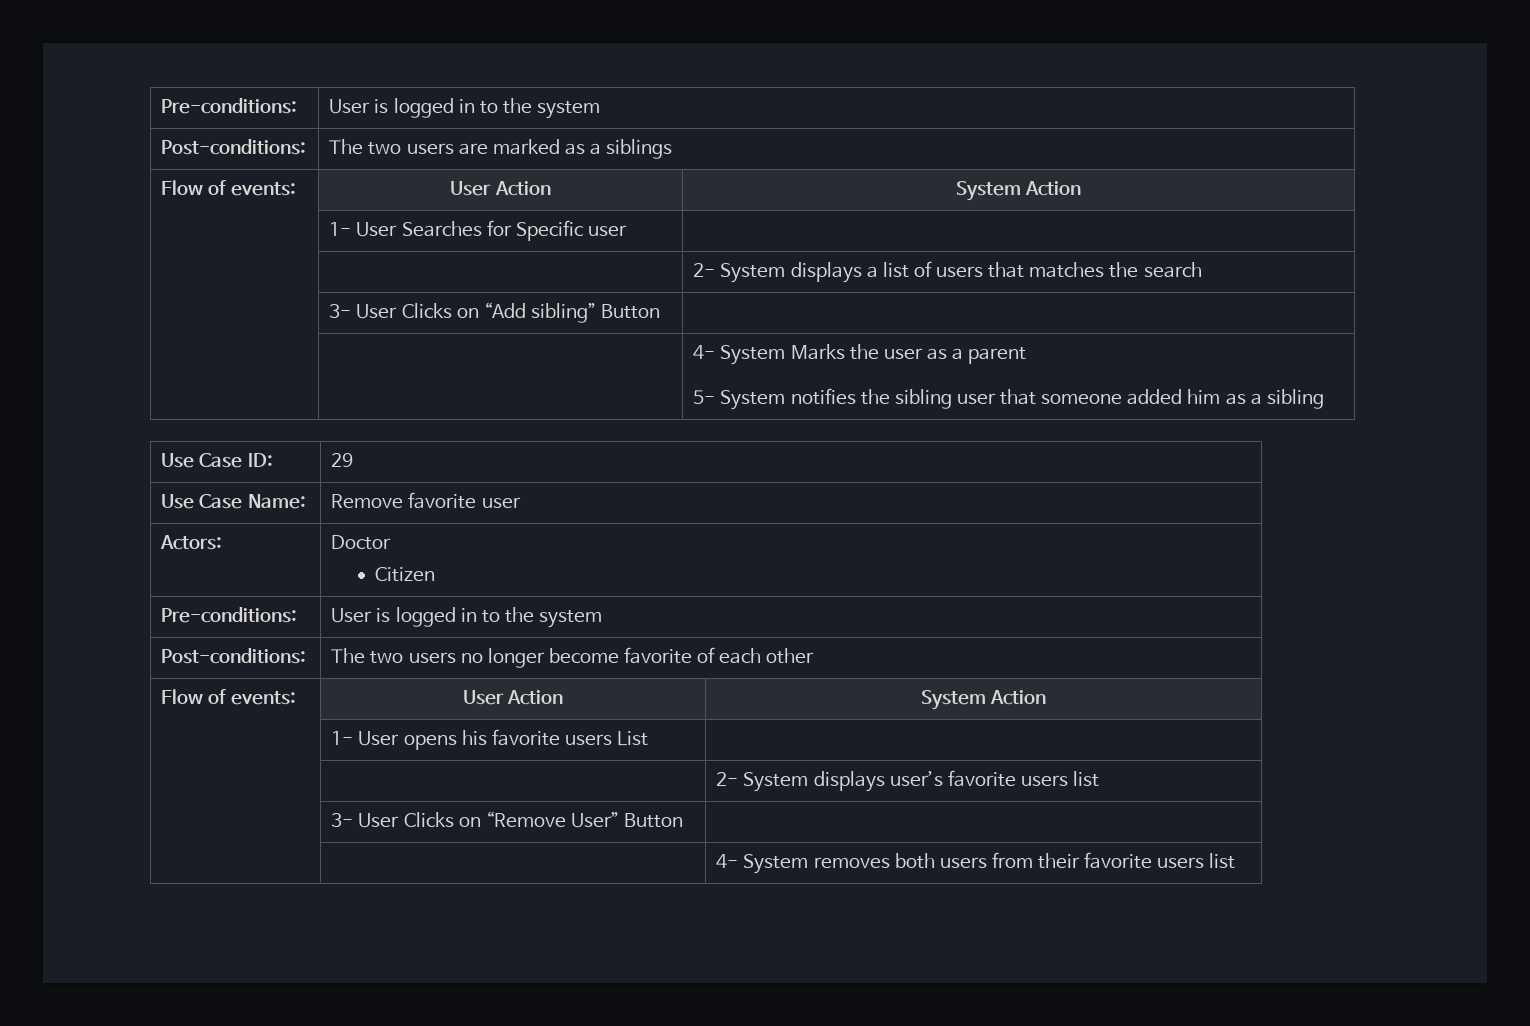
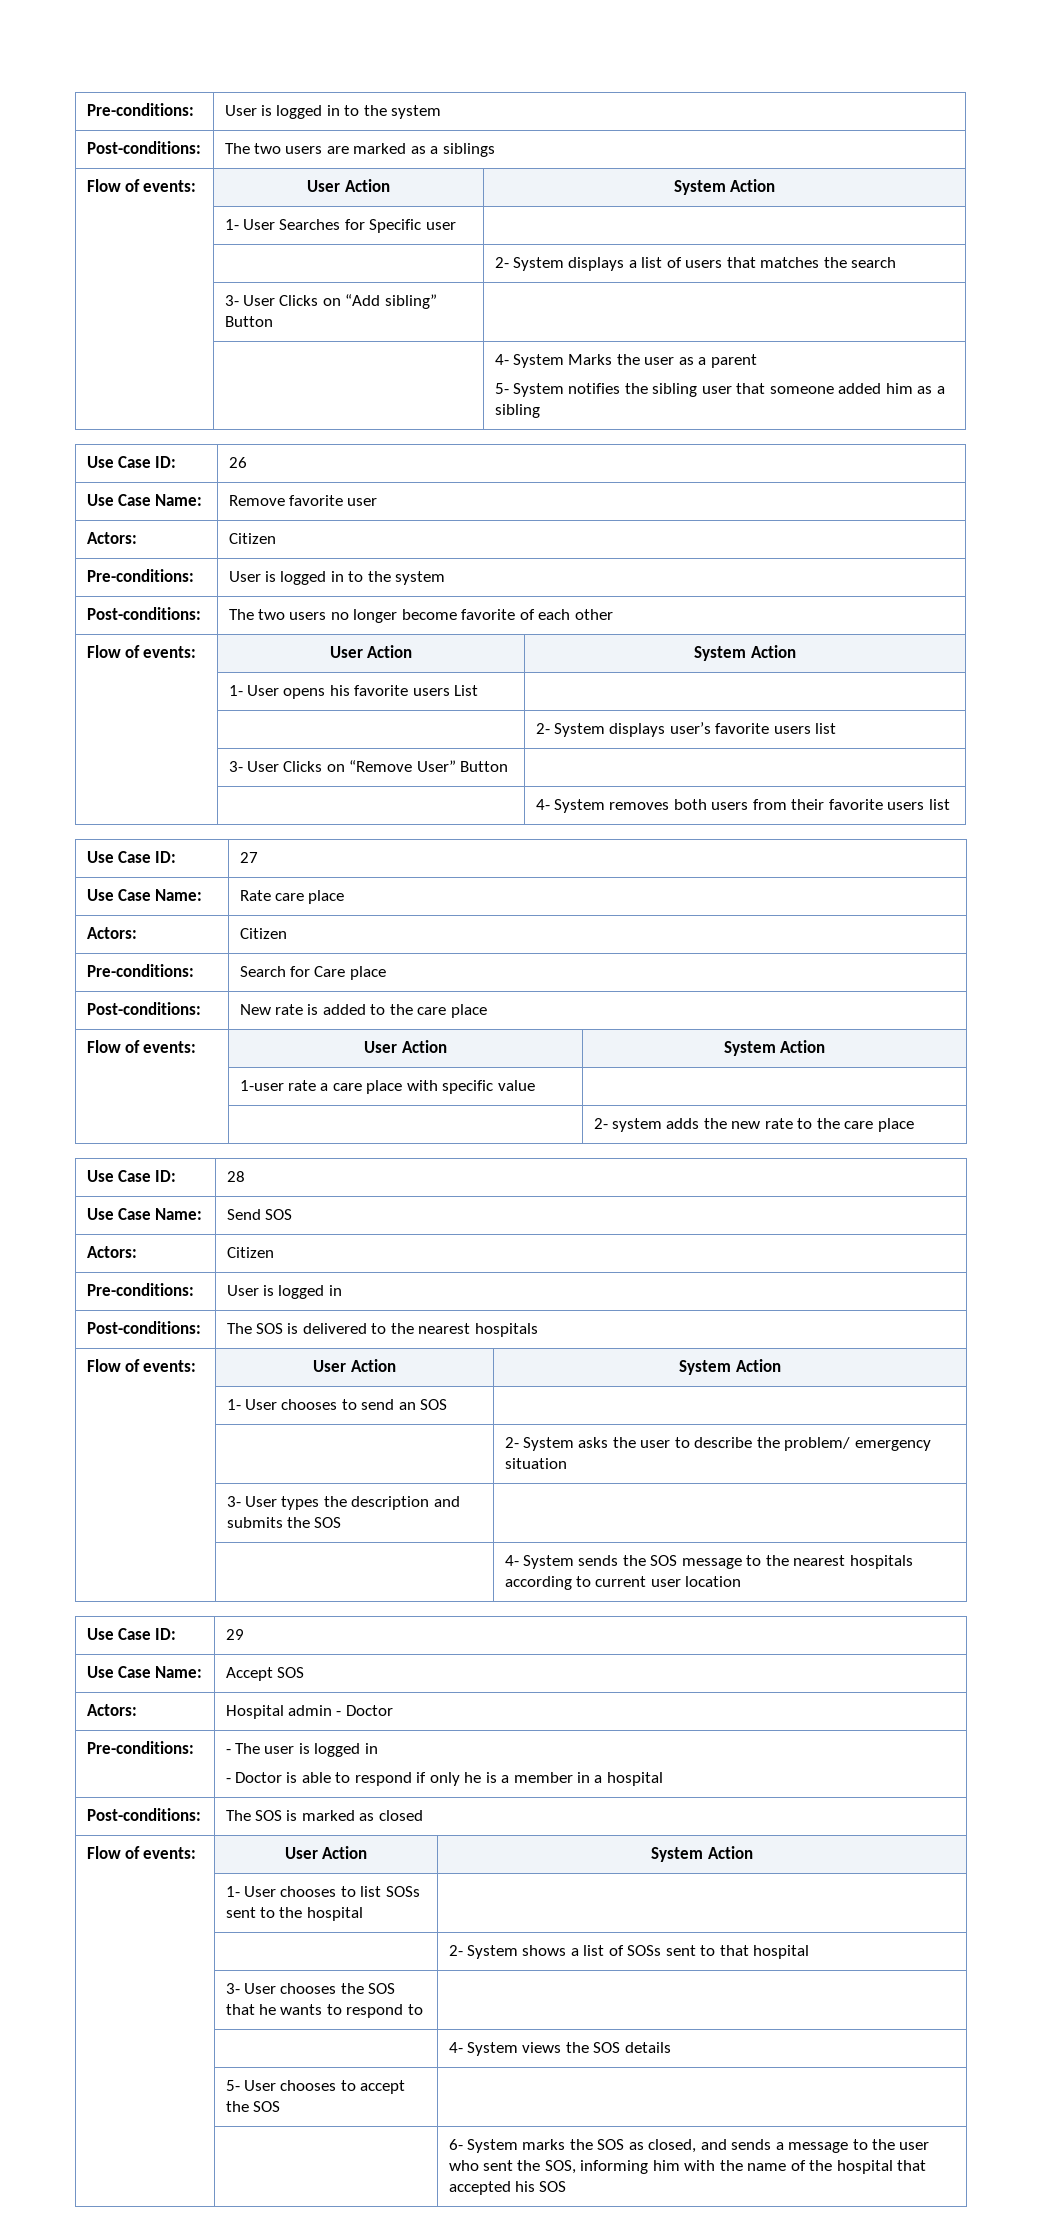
- Use Case ID: | 29
+ Use Case ID: | 26
  Use Case Name: | Remove favorite user
- Actors: | Doctor
- Citizen
+ Actors: | Citizen
+ Use Case ID: | 27
+ Use Case Name: | Rate care place
+ Actors: | Citizen
+ Pre-conditions: | Search for Care place
+ Post-conditions: | New rate is added to the care place
+ Flow of events: | User Action | System Action
+ | 1-user rate a care place with specific value |
+ | | 2- system adds the new rate to the care place
+ Use Case ID: | 28
+ Use Case Name: | Send SOS
+ Actors: | Citizen
+ Pre-conditions: | User is logged in
+ Post-conditions: | The SOS is delivered to the nearest hospitals
+ Flow of events: | User Action | System Action
+ | 1- User chooses to send an SOS |
+ | | 2- System asks the user to describe the problem/ emergency situation
+ | 3- User types the description and submits the SOS |
+ | | 4- System sends the SOS message to the nearest hospitals according to current user location
+ Use Case ID: | 29
+ Use Case Name: | Accept SOS
+ Actors: | Hospital admin - Doctor
+ Pre-conditions: | - The user is logged in
+ - Doctor is able to respond if only he is a member in a hospital
+ Post-conditions: | The SOS is marked as closed
+ Flow of events: | User Action | System Action
+ | 1- User chooses to list SOSs sent to the hospital |
+ | | 2- System shows a list of SOSs sent to that hospital
+ | 3- User chooses the SOS that he wants to respond to |
+ | | 4- System views the SOS details
+ | 5- User chooses to accept the SOS |
+ | | 6- System marks the SOS as closed, and sends a message to the user who sent the SOS, informing him with the name of the hospital that accepted his SOS

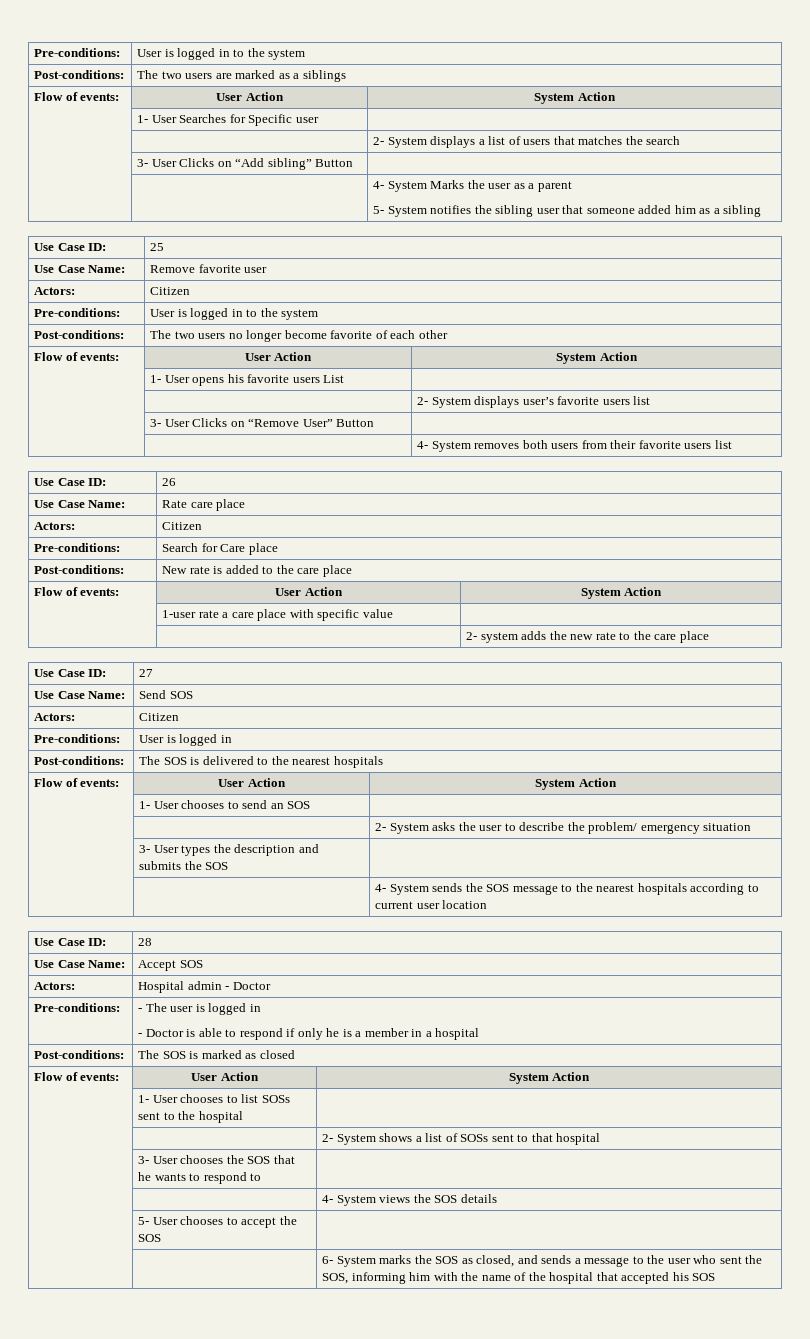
- Use Case ID: | 26
+ Use Case ID: | 25
- Use Case ID: | 27
+ Use Case ID: | 26
- Use Case ID: | 28
+ Use Case ID: | 27
- Use Case ID: | 29
+ Use Case ID: | 28

